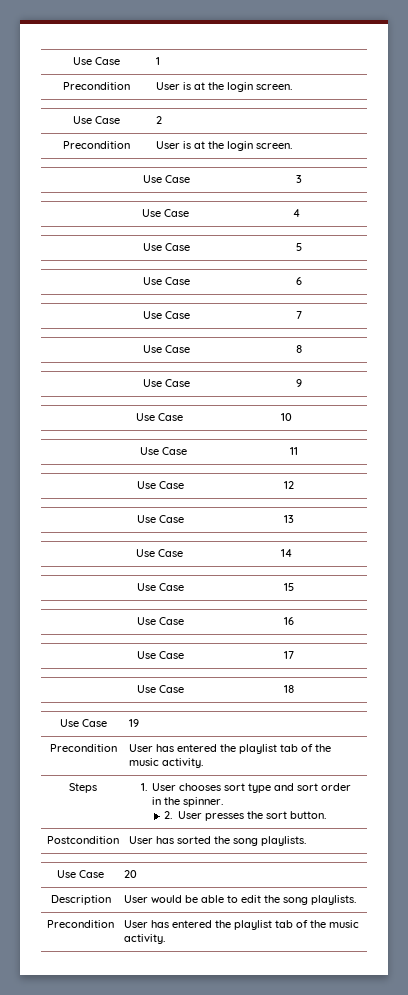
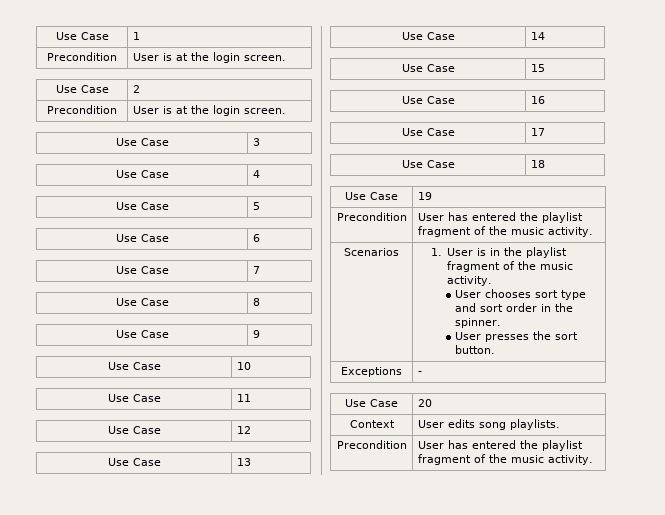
  Use Case | 19
- Precondition | User has entered the playlist tab of the music activity.
- Steps | 1. User chooses sort type and sort order in the spinner.
- 2. User presses the sort button.
+ Precondition | User has entered the playlist fragment of the music activity.
+ Scenarios | 1. User is in the playlist fragment of the music activity.
+ User chooses sort type and sort order in the spinner.
+ User presses the sort button.
- Postcondition | User has sorted the song playlists.
+ Exceptions | -
- Description | User would be able to edit the song playlists.
- Precondition | User has entered the playlist tab of the music activity.
+ Context | User edits song playlists.
+ Precondition | User has entered the playlist fragment of the music activity.

